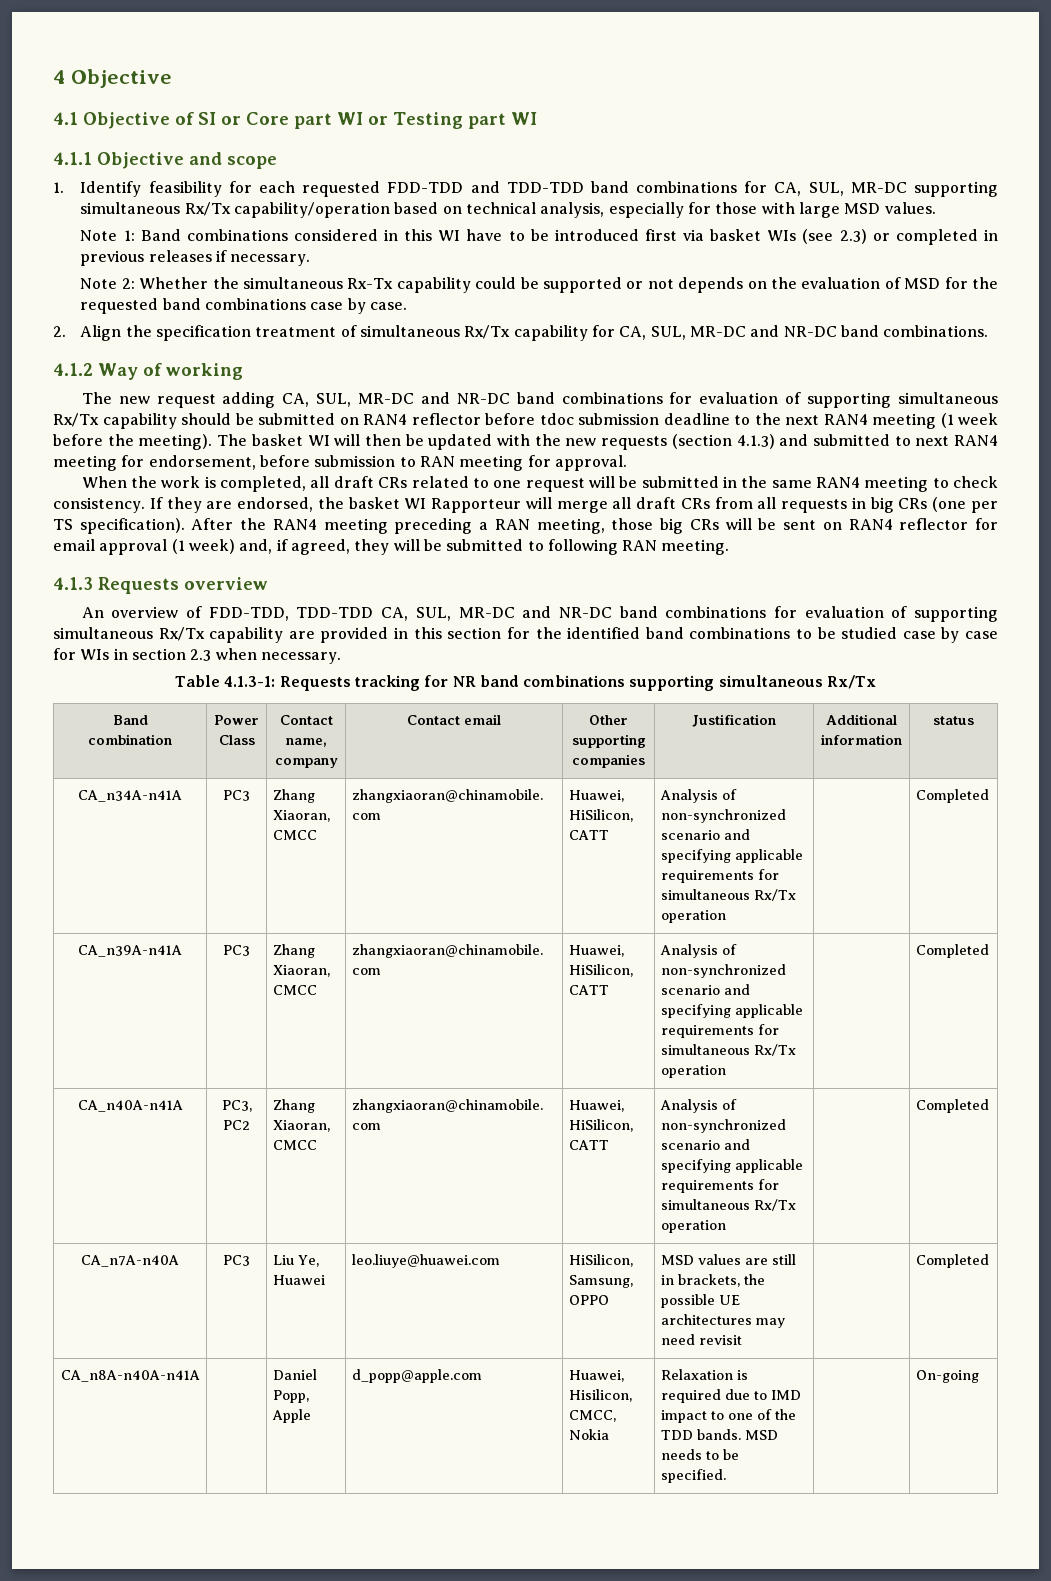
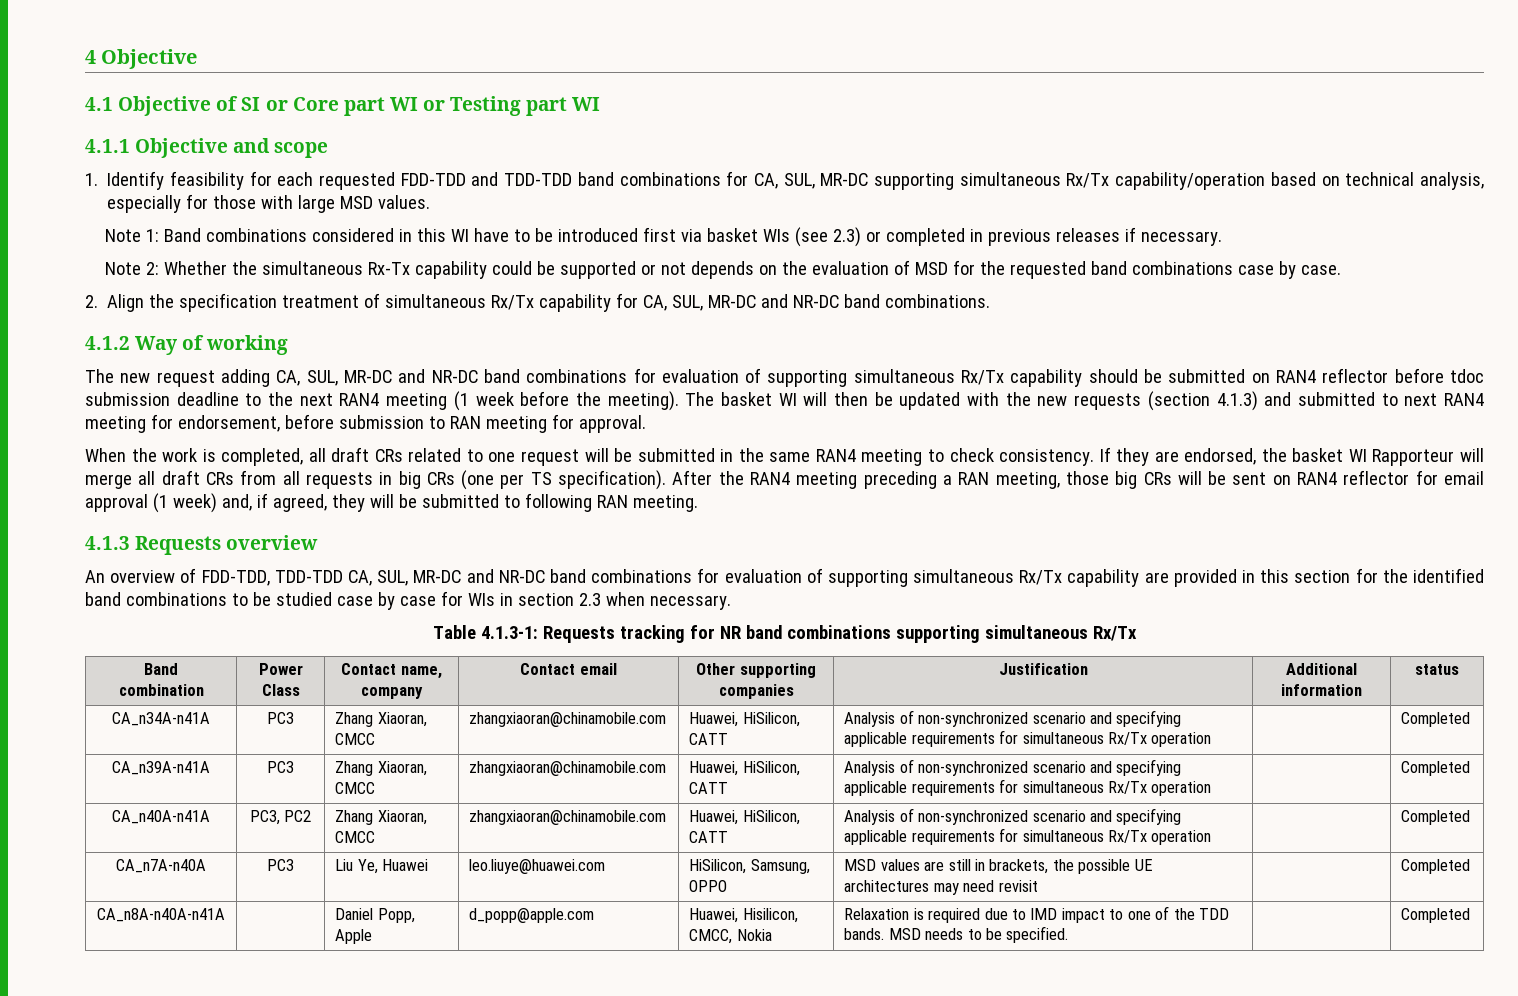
- CA_n8A-n40A-n41A | | Daniel Popp, Apple | d_popp@apple.com | Huawei, Hisilicon, CMCC, Nokia | Relaxation is required due to IMD impact to one of the TDD bands. MSD needs to be specified. | | On-going
+ CA_n8A-n40A-n41A | | Daniel Popp, Apple | d_popp@apple.com | Huawei, Hisilicon, CMCC, Nokia | Relaxation is required due to IMD impact to one of the TDD bands. MSD needs to be specified. | | Completed

